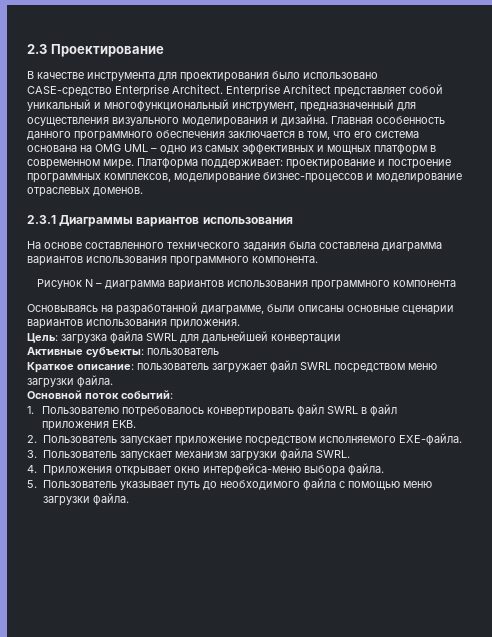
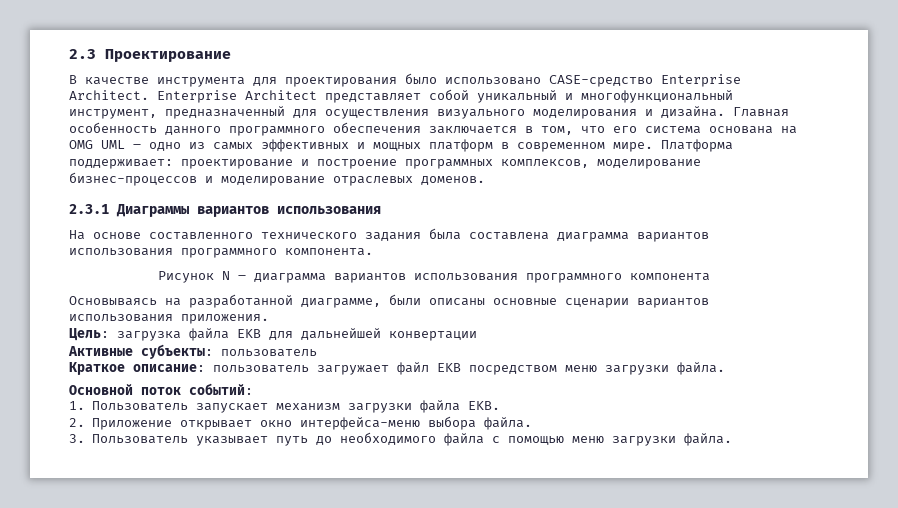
- Цель: загрузка файла SWRL для дальнейшей конвертации
+ Цель: загрузка файла EKB для дальнейшей конвертации
- Краткое описание: пользователь загружает файл SWRL посредством меню загрузки файла.
+ Краткое описание: пользователь загружает файл EKB посредством меню загрузки файла.
- 1. Пользователю потребовалось конвертировать файл SWRL в файл приложения EKB.
- 2. Пользователь запускает приложение посредством исполняемого EXE-файла.
- 3. Пользователь запускает механизм загрузки файла SWRL.
- 4. Приложения открывает окно интерфейса-меню выбора файла.
+ 1. Пользователь запускает механизм загрузки файла EKB.
+ 2. Приложение открывает окно интерфейса-меню выбора файла.
- 5. Пользователь указывает путь до необходимого файла с помощью меню загрузки файла.
+ 3. Пользователь указывает путь до необходимого файла с помощью меню загрузки файла.

